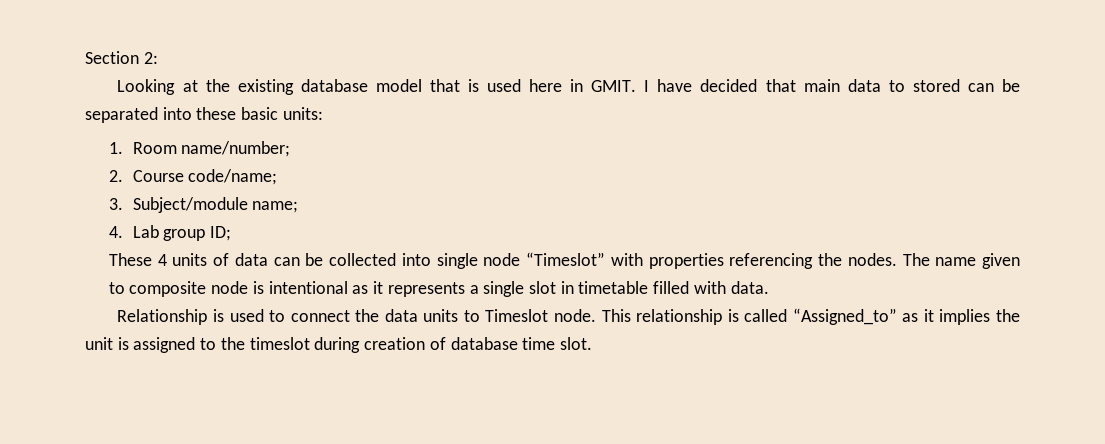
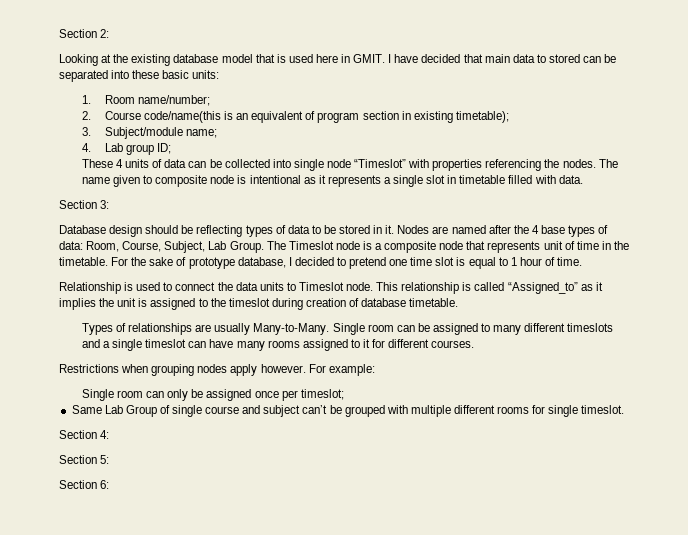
- 2. Course code/name;
+ 2. Course code/name(this is an equivalent of program section in existing timetable);
+ Section 3:
+ Database design should be reflecting types of data to be stored in it. Nodes are named after the 4 base types of data: Room, Course, Subject, Lab Group. The Timeslot node is a composite node that represents unit of time in the timetable. For the sake of prototype database, I decided to pretend one time slot is equal to 1 hour of time.
- This relationship is called “Assigned_to” as it implies the unit is assigned to the timeslot during creation of database time slot.
+ This relationship is called “Assigned_to” as it implies the unit is assigned to the timeslot during creation of database timetable.
+ Types of relationships are usually Many-to-Many. Single room can be assigned to many different timeslots and a single timeslot can have many rooms assigned to it for different courses.
+ Restrictions when grouping nodes apply however. For example:
+ Single room can only be assigned once per timeslot;
+ Same Lab Group of single course and subject can’t be grouped with multiple different rooms for single timeslot.
+ Section 4:
+ Section 5:
+ Section 6:

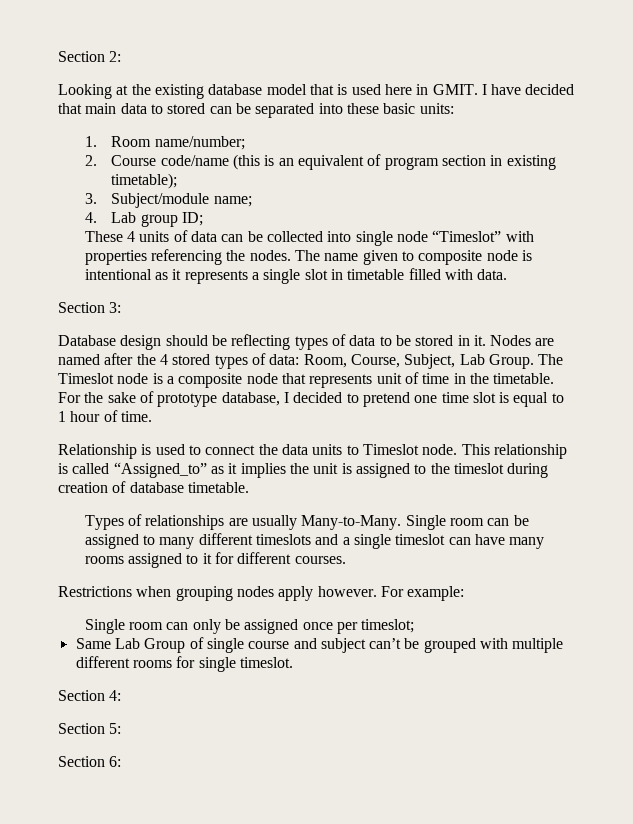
- 2. Course code/name(this is an equivalent of program section in existing timetable);
+ 2. Course code/name (this is an equivalent of program section in existing timetable);
- Nodes are named after the 4 base types of data: Room, Course, Subject, Lab Group.
+ Nodes are named after the 4 stored types of data: Room, Course, Subject, Lab Group.

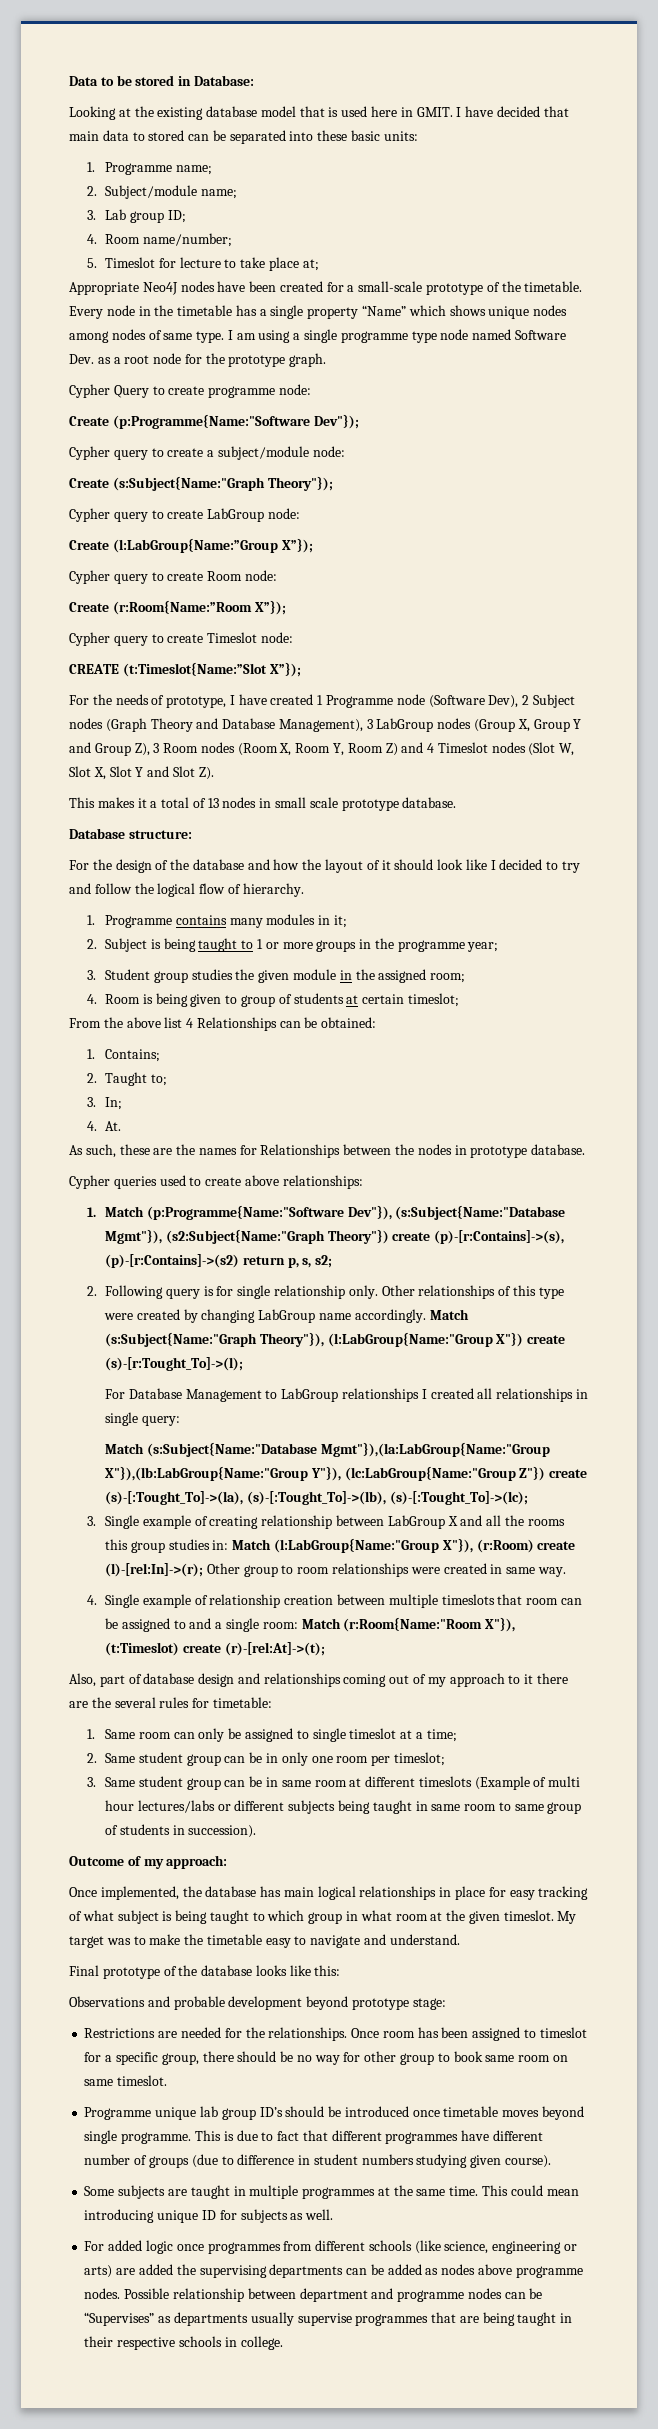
- Section 2:
+ Data to be stored in Database:
- 1. Room name/number;
- 2. Course code/name (this is an equivalent of program section in existing timetable);
- 3. Subject/module name;
+ 1. Programme name;
+ 2. Subject/module name;
- 4. Lab group ID;
+ 3. Lab group ID;
- These 4 units of data can be collected into single node “Timeslot” with properties referencing the nodes. The name given to composite node is intentional as it represents a single slot in timetable filled with data.
- Section 3:
- Database design should be reflecting types of data to be stored in it. Nodes are named after the 4 stored types of data: Room, Course, Subject, Lab Group. The Timeslot node is a composite node that represents unit of time in the timetable. For the sake of prototype database, I decided to pretend one time slot is equal to 1 hour of time.
- Relationship is used to connect the data units to Timeslot node. This relationship is called “Assigned_to” as it implies the unit is assigned to the timeslot during creation of database timetable.
- Types of relationships are usually Many-to-Many. Single room can be assigned to many different timeslots and a single timeslot can have many rooms assigned to it for different courses.
- Restrictions when grouping nodes apply however. For example:
- Single room can only be assigned once per timeslot;
- Same Lab Group of single course and subject can’t be grouped with multiple different rooms for single timeslot.
- Section 4:
- Section 5:
- Section 6:
+ 4. Room name/number;
+ 5. Timeslot for lecture to take place at;
+ Appropriate Neo4J nodes have been created for a small-scale prototype of the timetable. Every node in the timetable has a single property “Name” which shows unique nodes among nodes of same type. I am using a single programme type node named Software Dev. as a root node for the prototype graph.
+ Cypher Query to create programme node:
+ Create (p:Programme{Name:"Software Dev"});
+ Cypher query to create a subject/module node:
+ Create (s:Subject{Name:"Graph Theory"});
+ Cypher query to create LabGroup node:
+ Create (l:LabGroup{Name:”Group X”});
+ Cypher query to create Room node:
+ Create (r:Room{Name:”Room X”});
+ Cypher query to create Timeslot node:
+ CREATE (t:Timeslot{Name:”Slot X”});
+ For the needs of prototype, I have created 1 Programme node (Software Dev), 2 Subject nodes (Graph Theory and Database Management), 3 LabGroup nodes (Group X, Group Y and Group Z), 3 Room nodes (Room X, Room Y, Room Z) and 4 Timeslot nodes (Slot W, Slot X, Slot Y and Slot Z).
+ This makes it a total of 13 nodes in small scale prototype database.
+ Database structure:
+ For the design of the database and how the layout of it should look like I decided to try and follow the logical flow of hierarchy.
+ 1. Programme contains many modules in it;
+ 2. Subject is being taught to 1 or more groups in the programme year;
+ 3. Student group studies the given module in the assigned room;
+ 4. Room is being given to group of students at certain timeslot;
+ From the above list 4 Relationships can be obtained:
+ 1. Contains;
+ 2. Taught to;
+ 3. In;
+ 4. At.
+ As such, these are the names for Relationships between the nodes in prototype database.
+ Cypher queries used to create above relationships:
+ 1. Match (p:Programme{Name:"Software Dev"}), (s:Subject{Name:"Database Mgmt"}), (s2:Subject{Name:"Graph Theory"}) create (p)-[r:Contains]->(s), (p)-[r:Contains]->(s2) return p, s, s2;
+ 2. Following query is for single relationship only. Other relationships of this type were created by changing LabGroup name accordingly. Match (s:Subject{Name:"Graph Theory"}), (l:LabGroup{Name:"Group X"}) create (s)-[r:Tought_To]->(l);
+ For Database Management to LabGroup relationships I created all relationships in single query:
+ Match (s:Subject{Name:"Database Mgmt"}),(la:LabGroup{Name:"Group X"}),(lb:LabGroup{Name:"Group Y"}), (lc:LabGroup{Name:"Group Z"}) create (s)-[:Tought_To]->(la), (s)-[:Tought_To]->(lb), (s)-[:Tought_To]->(lc);
+ 3. Single example of creating relationship between LabGroup X and all the rooms this group studies in: Match (l:LabGroup{Name:"Group X"}), (r:Room) create (l)-[rel:In]->(r); Other group to room relationships were created in same way.
+ 4. Single example of relationship creation between multiple timeslots that room can be assigned to and a single room: Match (r:Room{Name:"Room X"}), (t:Timeslot) create (r)-[rel:At]->(t);
+ Also, part of database design and relationships coming out of my approach to it there are the several rules for timetable:
+ 1. Same room can only be assigned to single timeslot at a time;
+ 2. Same student group can be in only one room per timeslot;
+ 3. Same student group can be in same room at different timeslots (Example of multi hour lectures/labs or different subjects being taught in same room to same group of students in succession).
+ Outcome of my approach:
+ Once implemented, the database has main logical relationships in place for easy tracking of what subject is being taught to which group in what room at the given timeslot. My target was to make the timetable easy to navigate and understand.
+ Final prototype of the database looks like this:
+ Observations and probable development beyond prototype stage:
+ Restrictions are needed for the relationships. Once room has been assigned to timeslot for a specific group, there should be no way for other group to book same room on same timeslot.
+ Programme unique lab group ID’s should be introduced once timetable moves beyond single programme. This is due to fact that different programmes have different number of groups (due to difference in student numbers studying given course).
+ Some subjects are taught in multiple programmes at the same time. This could mean introducing unique ID for subjects as well.
+ For added logic once programmes from different schools (like science, engineering or arts) are added the supervising departments can be added as nodes above programme nodes. Possible relationship between department and programme nodes can be “Supervises” as departments usually supervise programmes that are being taught in their respective schools in college.

